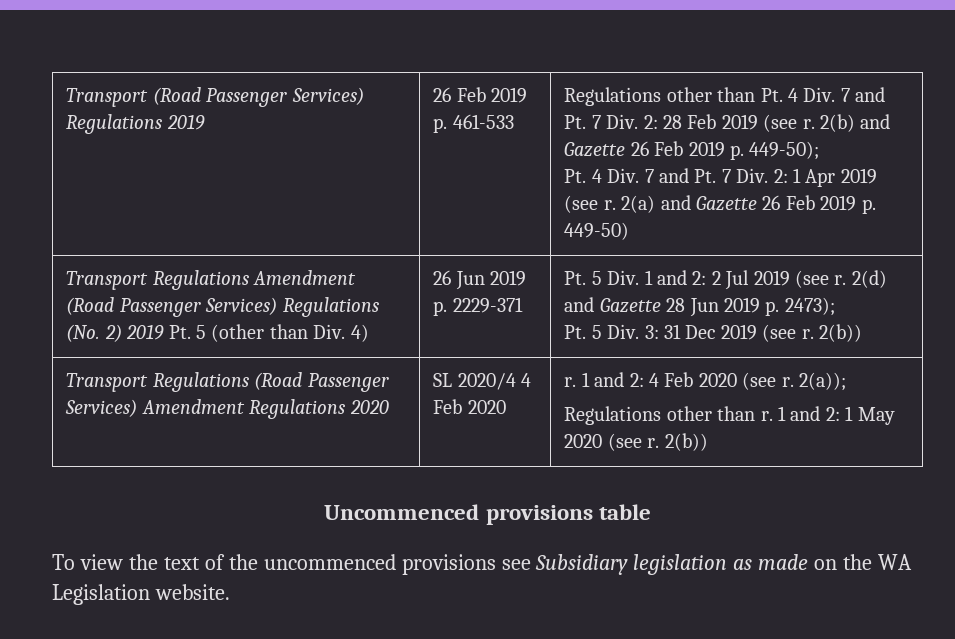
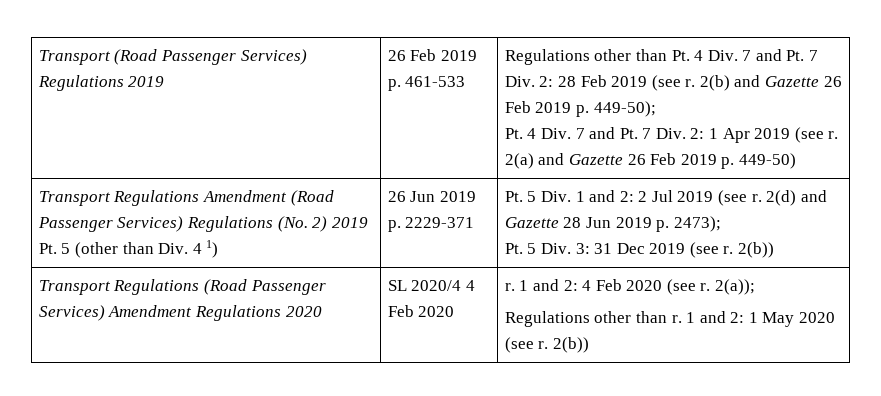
- Transport Regulations Amendment (Road Passenger Services) Regulations (No. 2) 2019 Pt. 5 (other than Div. 4)
+ Transport Regulations Amendment (Road Passenger Services) Regulations (No. 2) 2019 Pt. 5 (other than Div. 4 1)
- Uncommenced provisions table
- To view the text of the uncommenced provisions see Subsidiary legislation as made on the WA Legislation website.

